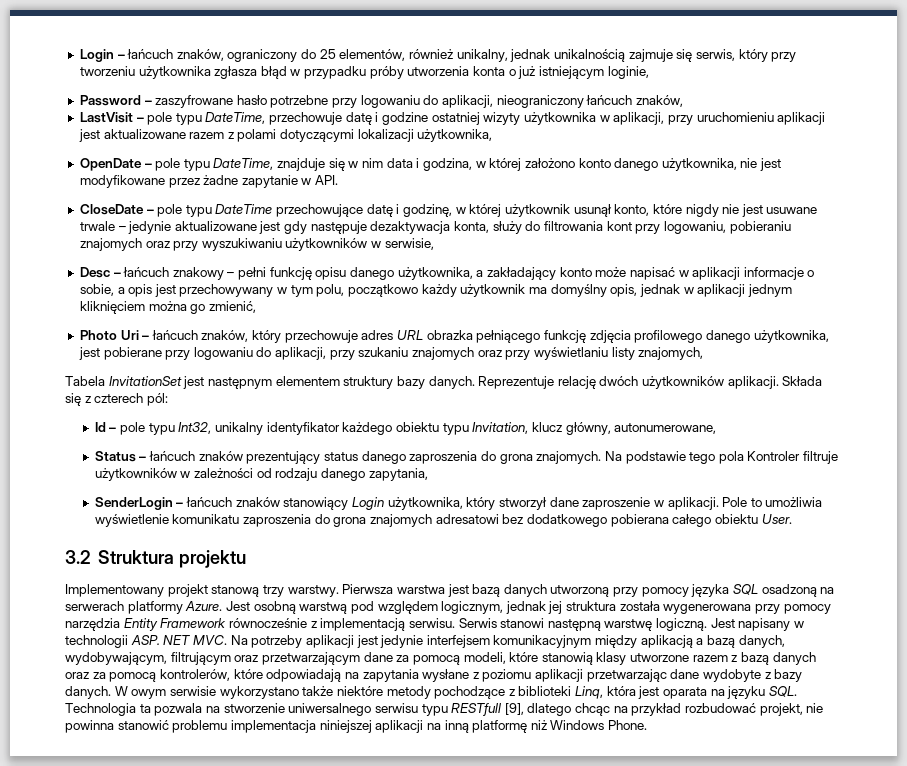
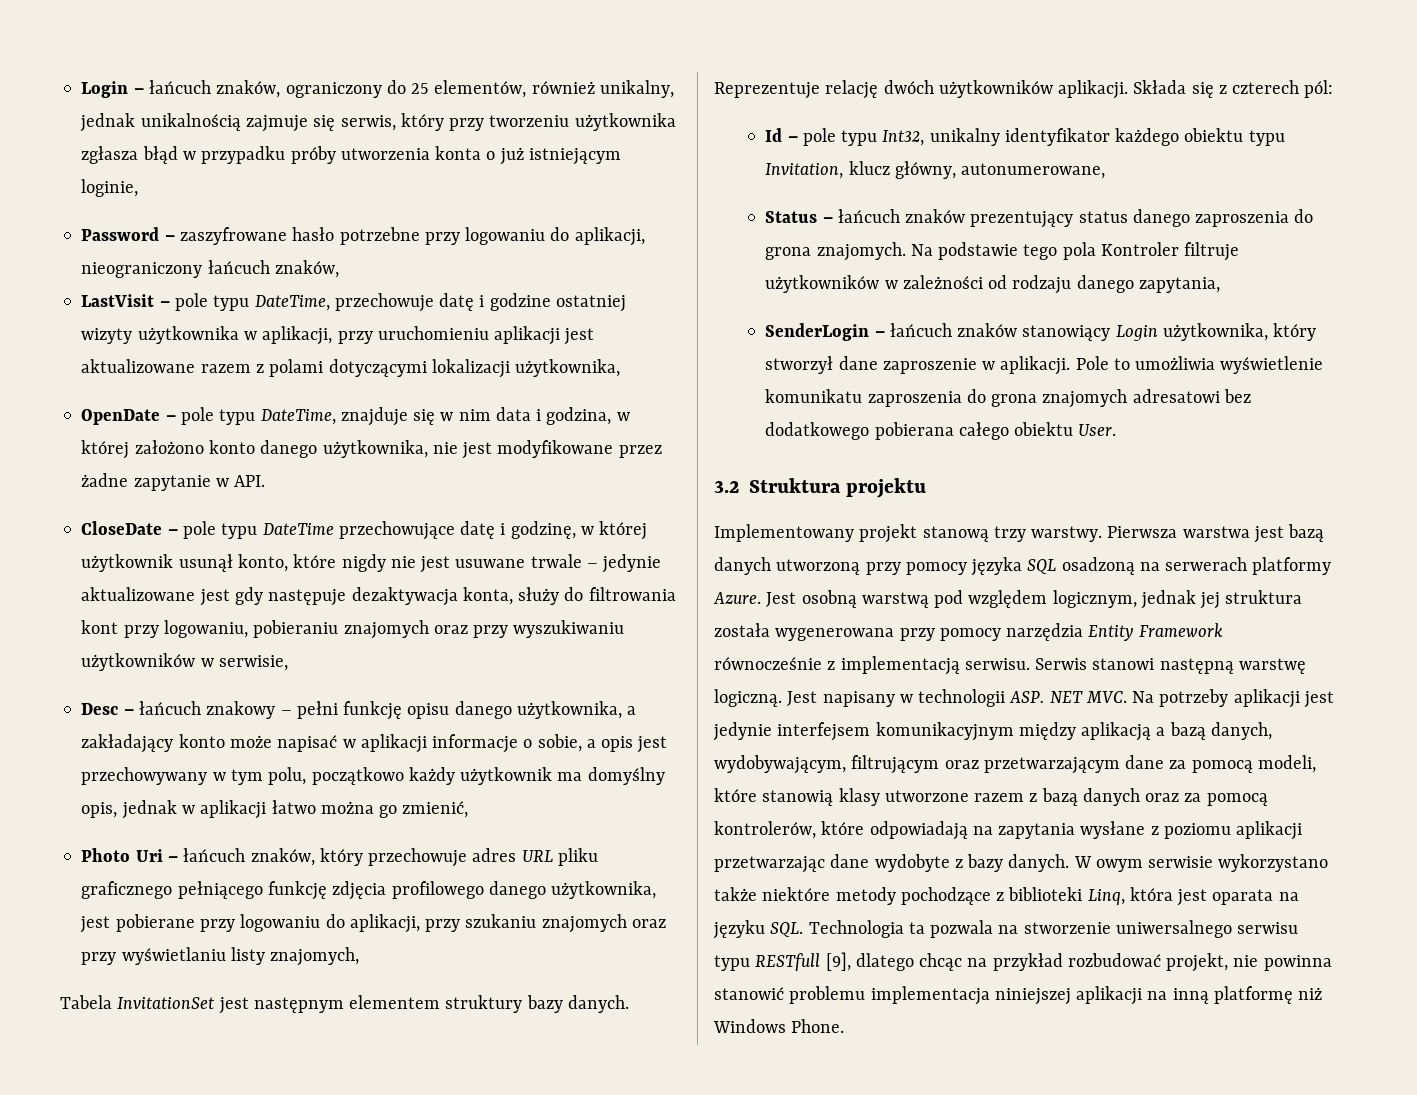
- Desc – łańcuch znakowy – pełni funkcję opisu danego użytkownika, a zakładający konto może napisać w aplikacji informacje o sobie, a opis jest przechowywany w tym polu, początkowo każdy użytkownik ma domyślny opis, jednak w aplikacji jednym kliknięciem można go zmienić,
+ Desc – łańcuch znakowy – pełni funkcję opisu danego użytkownika, a zakładający konto może napisać w aplikacji informacje o sobie, a opis jest przechowywany w tym polu, początkowo każdy użytkownik ma domyślny opis, jednak w aplikacji łatwo można go zmienić,
- Photo Uri – łańcuch znaków, który przechowuje adres URL obrazka pełniącego funkcję zdjęcia profilowego danego użytkownika, jest pobierane przy logowaniu do aplikacji, przy szukaniu znajomych oraz przy wyświetlaniu listy znajomych,
+ Photo Uri – łańcuch znaków, który przechowuje adres URL pliku graficznego pełniącego funkcję zdjęcia profilowego danego użytkownika, jest pobierane przy logowaniu do aplikacji, przy szukaniu znajomych oraz przy wyświetlaniu listy znajomych,

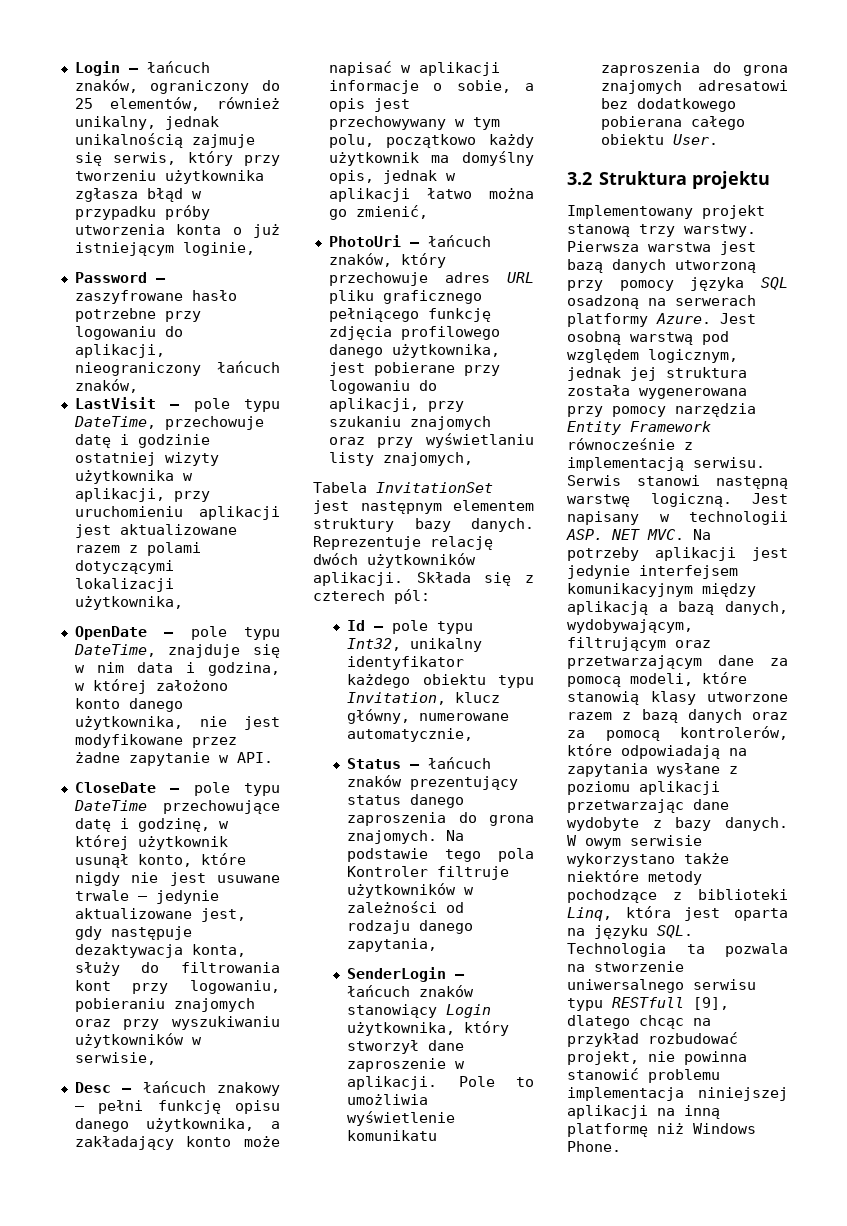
- LastVisit – pole typu DateTime, przechowuje datę i godzine ostatniej wizyty użytkownika w aplikacji, przy uruchomieniu aplikacji jest aktualizowane razem z polami dotyczącymi lokalizacji użytkownika,
+ LastVisit – pole typu DateTime, przechowuje datę i godzinie ostatniej wizyty użytkownika w aplikacji, przy uruchomieniu aplikacji jest aktualizowane razem z polami dotyczącymi lokalizacji użytkownika,
- CloseDate – pole typu DateTime przechowujące datę i godzinę, w której użytkownik usunął konto, które nigdy nie jest usuwane trwale – jedynie aktualizowane jest gdy następuje dezaktywacja konta, służy do filtrowania kont przy logowaniu, pobieraniu znajomych oraz przy wyszukiwaniu użytkowników w serwisie,
+ CloseDate – pole typu DateTime przechowujące datę i godzinę, w której użytkownik usunął konto, które nigdy nie jest usuwane trwale – jedynie aktualizowane jest, gdy następuje dezaktywacja konta, służy do filtrowania kont przy logowaniu, pobieraniu znajomych oraz przy wyszukiwaniu użytkowników w serwisie,
- Photo Uri – łańcuch znaków, który przechowuje adres URL pliku graficznego pełniącego funkcję zdjęcia profilowego danego użytkownika, jest pobierane przy logowaniu do aplikacji, przy szukaniu znajomych oraz przy wyświetlaniu listy znajomych,
+ PhotoUri – łańcuch znaków, który przechowuje adres URL pliku graficznego pełniącego funkcję zdjęcia profilowego danego użytkownika, jest pobierane przy logowaniu do aplikacji, przy szukaniu znajomych oraz przy wyświetlaniu listy znajomych,
- Id – pole typu Int32, unikalny identyfikator każdego obiektu typu Invitation, klucz główny, autonumerowane,
+ Id – pole typu Int32, unikalny identyfikator każdego obiektu typu Invitation, klucz główny, numerowane automatycznie,
- W owym serwisie wykorzystano także niektóre metody pochodzące z biblioteki Linq, która jest oparata na języku SQL. Technologia ta pozwala na stworzenie uniwersalnego serwisu typu RESTfull [9], dlatego chcąc na przykład rozbudować projekt, nie powinna stanowić problemu implementacja niniejszej aplikacji na inną platformę niż Windows Phone.
+ W owym serwisie wykorzystano także niektóre metody pochodzące z biblioteki Linq, która jest oparta na języku SQL. Technologia ta pozwala na stworzenie uniwersalnego serwisu typu RESTfull [9], dlatego chcąc na przykład rozbudować projekt, nie powinna stanowić problemu implementacja niniejszej aplikacji na inną platformę niż Windows Phone.

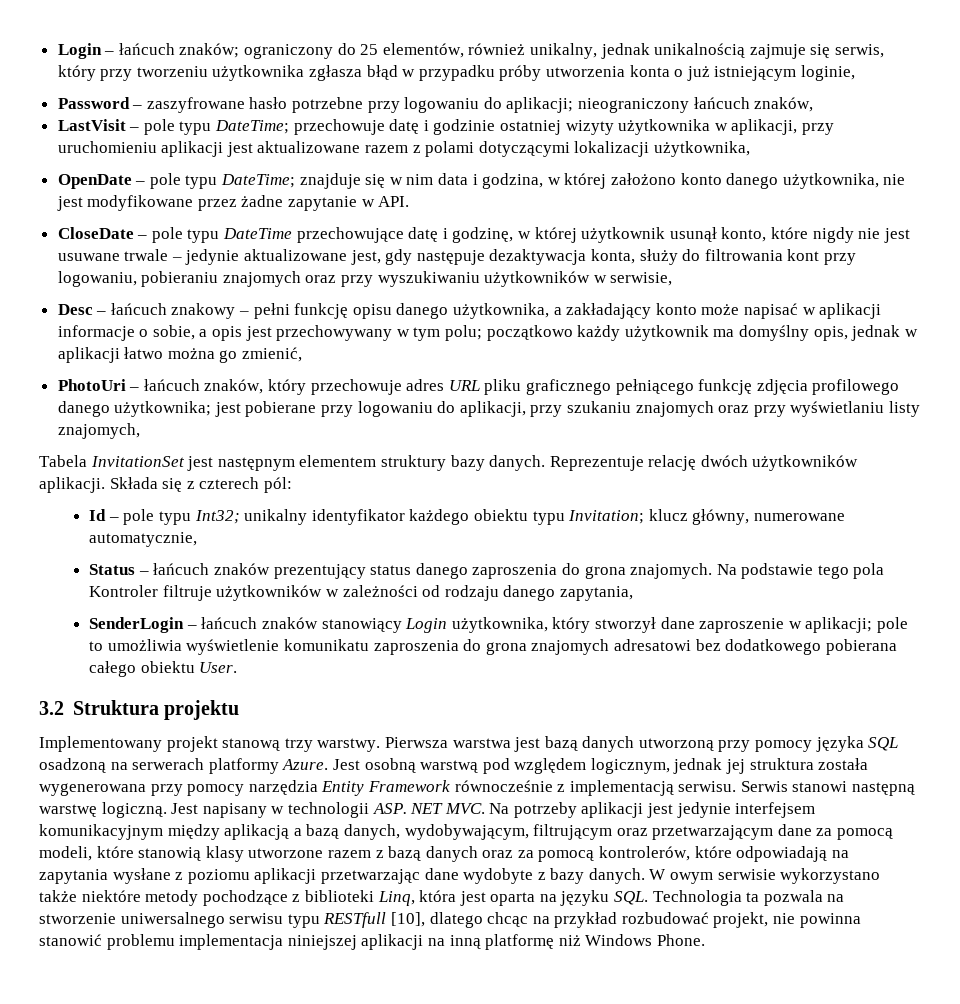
- Login – łańcuch znaków, ograniczony do 25 elementów, również unikalny, jednak unikalnością zajmuje się serwis, który przy tworzeniu użytkownika zgłasza błąd w przypadku próby utworzenia konta o już istniejącym loginie,
+ Login – łańcuch znaków; ograniczony do 25 elementów, również unikalny, jednak unikalnością zajmuje się serwis, który przy tworzeniu użytkownika zgłasza błąd w przypadku próby utworzenia konta o już istniejącym loginie,
- Password – zaszyfrowane hasło potrzebne przy logowaniu do aplikacji, nieograniczony łańcuch znaków,
+ Password – zaszyfrowane hasło potrzebne przy logowaniu do aplikacji; nieograniczony łańcuch znaków,
- LastVisit – pole typu DateTime, przechowuje datę i godzinie ostatniej wizyty użytkownika w aplikacji, przy uruchomieniu aplikacji jest aktualizowane razem z polami dotyczącymi lokalizacji użytkownika,
+ LastVisit – pole typu DateTime; przechowuje datę i godzinie ostatniej wizyty użytkownika w aplikacji, przy uruchomieniu aplikacji jest aktualizowane razem z polami dotyczącymi lokalizacji użytkownika,
- OpenDate – pole typu DateTime, znajduje się w nim data i godzina, w której założono konto danego użytkownika, nie jest modyfikowane przez żadne zapytanie w API.
+ OpenDate – pole typu DateTime; znajduje się w nim data i godzina, w której założono konto danego użytkownika, nie jest modyfikowane przez żadne zapytanie w API.
- Desc – łańcuch znakowy – pełni funkcję opisu danego użytkownika, a zakładający konto może napisać w aplikacji informacje o sobie, a opis jest przechowywany w tym polu, początkowo każdy użytkownik ma domyślny opis, jednak w aplikacji łatwo można go zmienić,
+ Desc – łańcuch znakowy – pełni funkcję opisu danego użytkownika, a zakładający konto może napisać w aplikacji informacje o sobie, a opis jest przechowywany w tym polu; początkowo każdy użytkownik ma domyślny opis, jednak w aplikacji łatwo można go zmienić,
- PhotoUri – łańcuch znaków, który przechowuje adres URL pliku graficznego pełniącego funkcję zdjęcia profilowego danego użytkownika, jest pobierane przy logowaniu do aplikacji, przy szukaniu znajomych oraz przy wyświetlaniu listy znajomych,
+ PhotoUri – łańcuch znaków, który przechowuje adres URL pliku graficznego pełniącego funkcję zdjęcia profilowego danego użytkownika; jest pobierane przy logowaniu do aplikacji, przy szukaniu znajomych oraz przy wyświetlaniu listy znajomych,
- Id – pole typu Int32, unikalny identyfikator każdego obiektu typu Invitation, klucz główny, numerowane automatycznie,
+ Id – pole typu Int32; unikalny identyfikator każdego obiektu typu Invitation; klucz główny, numerowane automatycznie,
- SenderLogin – łańcuch znaków stanowiący Login użytkownika, który stworzył dane zaproszenie w aplikacji. Pole to umożliwia wyświetlenie komunikatu zaproszenia do grona znajomych adresatowi bez dodatkowego pobierana całego obiektu User.
+ SenderLogin – łańcuch znaków stanowiący Login użytkownika, który stworzył dane zaproszenie w aplikacji; pole to umożliwia wyświetlenie komunikatu zaproszenia do grona znajomych adresatowi bez dodatkowego pobierana całego obiektu User.
- W owym serwisie wykorzystano także niektóre metody pochodzące z biblioteki Linq, która jest oparta na języku SQL. Technologia ta pozwala na stworzenie uniwersalnego serwisu typu RESTfull [9], dlatego chcąc na przykład rozbudować projekt, nie powinna stanowić problemu implementacja niniejszej aplikacji na inną platformę niż Windows Phone.
+ W owym serwisie wykorzystano także niektóre metody pochodzące z biblioteki Linq, która jest oparta na języku SQL. Technologia ta pozwala na stworzenie uniwersalnego serwisu typu RESTfull [10], dlatego chcąc na przykład rozbudować projekt, nie powinna stanowić problemu implementacja niniejszej aplikacji na inną platformę niż Windows Phone.

